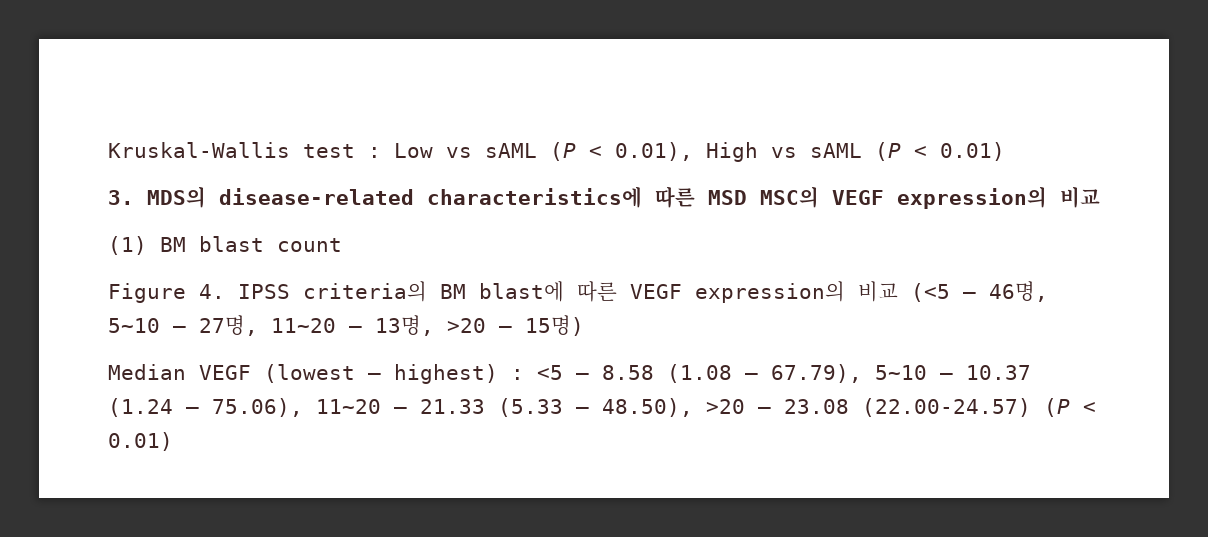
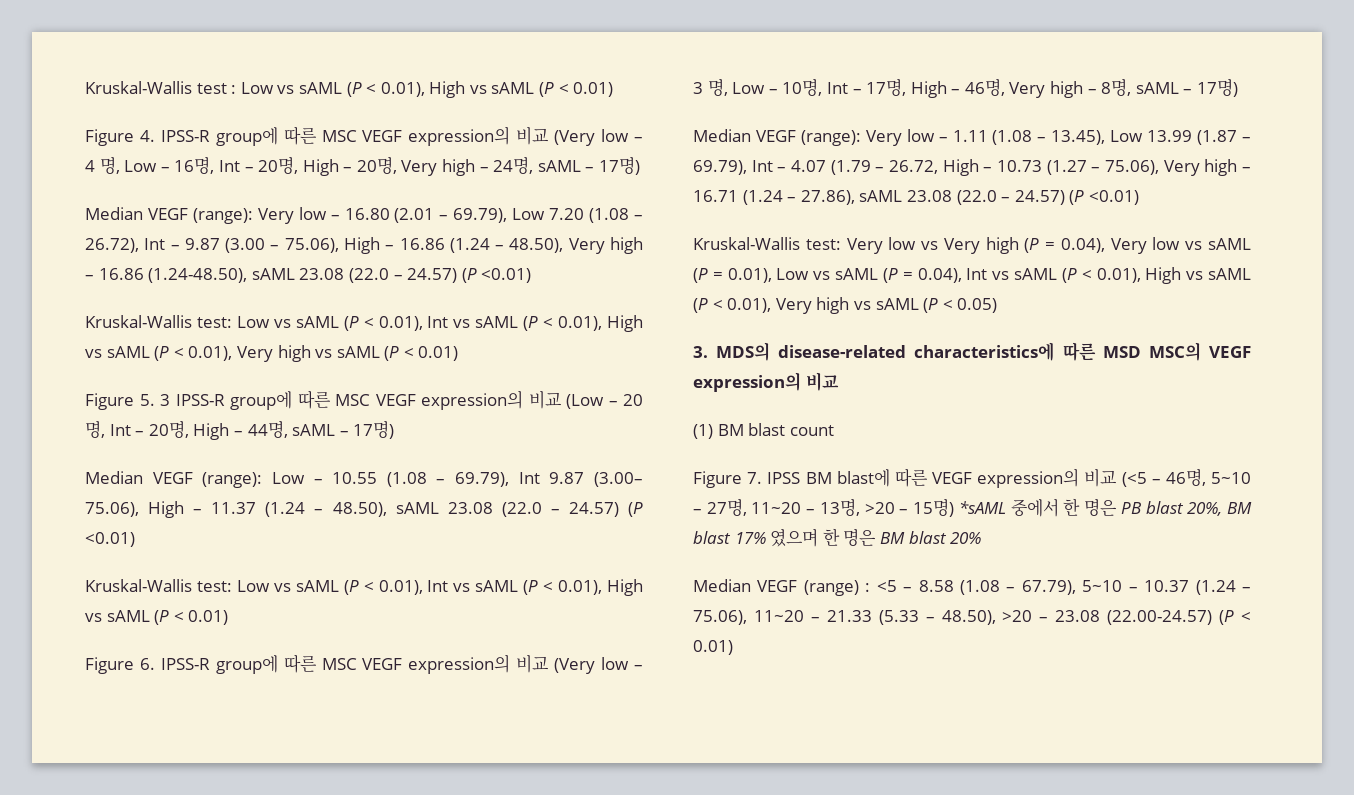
+ Figure 4. IPSS-R group에 따른 MSC VEGF expression의 비교 (Very low – 4 명, Low – 16명, Int – 20명, High – 20명, Very high – 24명, sAML – 17명)
+ Median VEGF (range): Very low – 16.80 (2.01 – 69.79), Low 7.20 (1.08 – 26.72), Int – 9.87 (3.00 – 75.06), High – 16.86 (1.24 – 48.50), Very high – 16.86 (1.24-48.50), sAML 23.08 (22.0 – 24.57) (P <0.01)
+ Kruskal-Wallis test: Low vs sAML (P < 0.01), Int vs sAML (P < 0.01), High vs sAML (P < 0.01), Very high vs sAML (P < 0.01)
+ Figure 5. 3 IPSS-R group에 따른 MSC VEGF expression의 비교 (Low – 20 명, Int – 20명, High – 44명, sAML – 17명)
+ Median VEGF (range): Low – 10.55 (1.08 – 69.79), Int 9.87 (3.00– 75.06), High – 11.37 (1.24 – 48.50), sAML 23.08 (22.0 – 24.57) (P <0.01)
+ Kruskal-Wallis test: Low vs sAML (P < 0.01), Int vs sAML (P < 0.01), High vs sAML (P < 0.01)
+ Figure 6. IPSS-R group에 따른 MSC VEGF expression의 비교 (Very low – 3 명, Low – 10명, Int – 17명, High – 46명, Very high – 8명, sAML – 17명)
+ Median VEGF (range): Very low – 1.11 (1.08 – 13.45), Low 13.99 (1.87 – 69.79), Int – 4.07 (1.79 – 26.72, High – 10.73 (1.27 – 75.06), Very high – 16.71 (1.24 – 27.86), sAML 23.08 (22.0 – 24.57) (P <0.01)
+ Kruskal-Wallis test: Very low vs Very high (P = 0.04), Very low vs sAML (P = 0.01), Low vs sAML (P = 0.04), Int vs sAML (P < 0.01), High vs sAML (P < 0.01), Very high vs sAML (P < 0.05)
- Figure 4. IPSS criteria의 BM blast에 따른 VEGF expression의 비교 (<5 – 46명, 5~10 – 27명, 11~20 – 13명, >20 – 15명)
- Median VEGF (lowest – highest) : <5 – 8.58 (1.08 – 67.79), 5~10 – 10.37 (1.24 – 75.06), 11~20 – 21.33 (5.33 – 48.50), >20 – 23.08 (22.00-24.57) (P < 0.01)
+ Figure 7. IPSS BM blast에 따른 VEGF expression의 비교 (<5 – 46명, 5~10 – 27명, 11~20 – 13명, >20 – 15명) *sAML 중에서 한 명은 PB blast 20%, BM blast 17% 였으며 한 명은 BM blast 20%
+ Median VEGF (range) : <5 – 8.58 (1.08 – 67.79), 5~10 – 10.37 (1.24 – 75.06), 11~20 – 21.33 (5.33 – 48.50), >20 – 23.08 (22.00-24.57) (P < 0.01)

